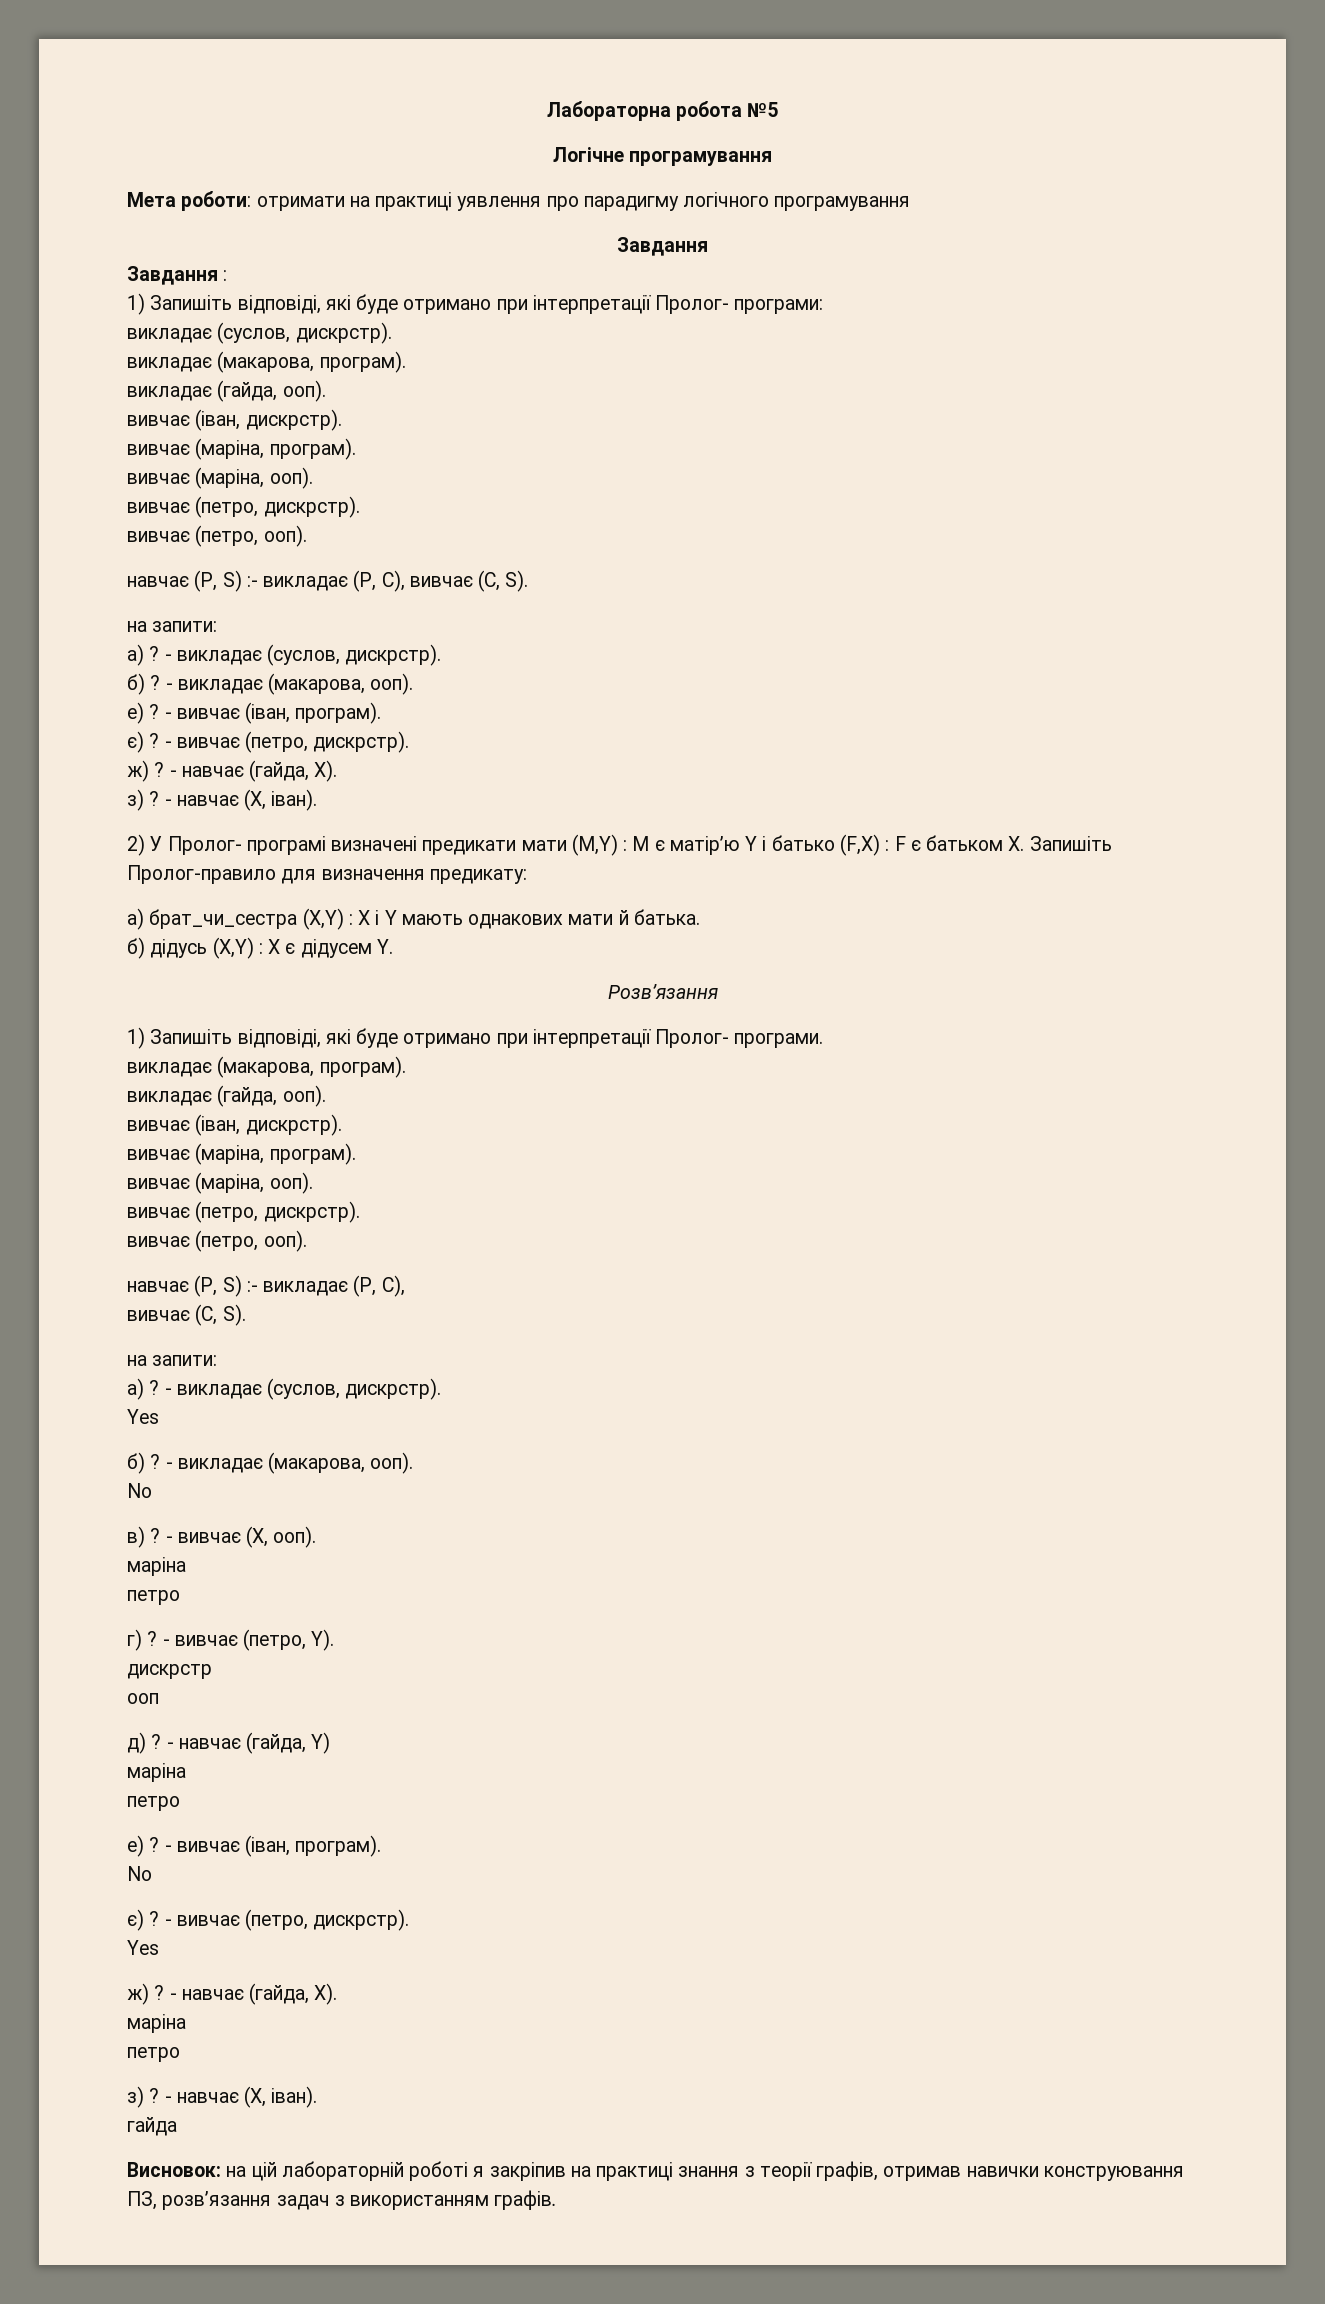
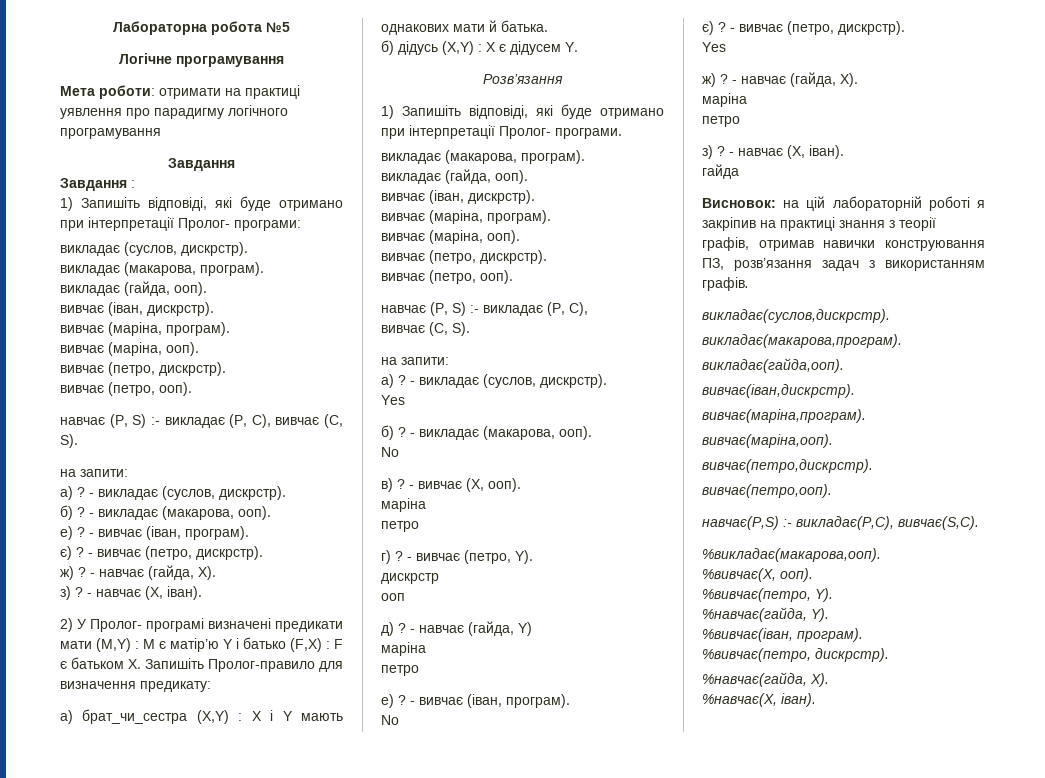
+ викладає(суслов,дискрстр).
+ викладає(макарова,програм).
+ викладає(гайда,ооп).
+ вивчає(іван,дискрстр).
+ вивчає(маріна,програм).
+ вивчає(маріна,ооп).
+ вивчає(петро,дискрстр).
+ вивчає(петро,ооп).
+ навчає(P,S) :- викладає(P,C), вивчає(S,C).
+ %викладає(макарова,ооп).
+ %вивчає(X, ооп).
+ %вивчає(петро, Y).
+ %навчає(гайда, Y).
+ %вивчає(іван, програм).
+ %вивчає(петро, дискрстр).
+ %навчає(гайда, X).
+ %навчає(X, іван).

